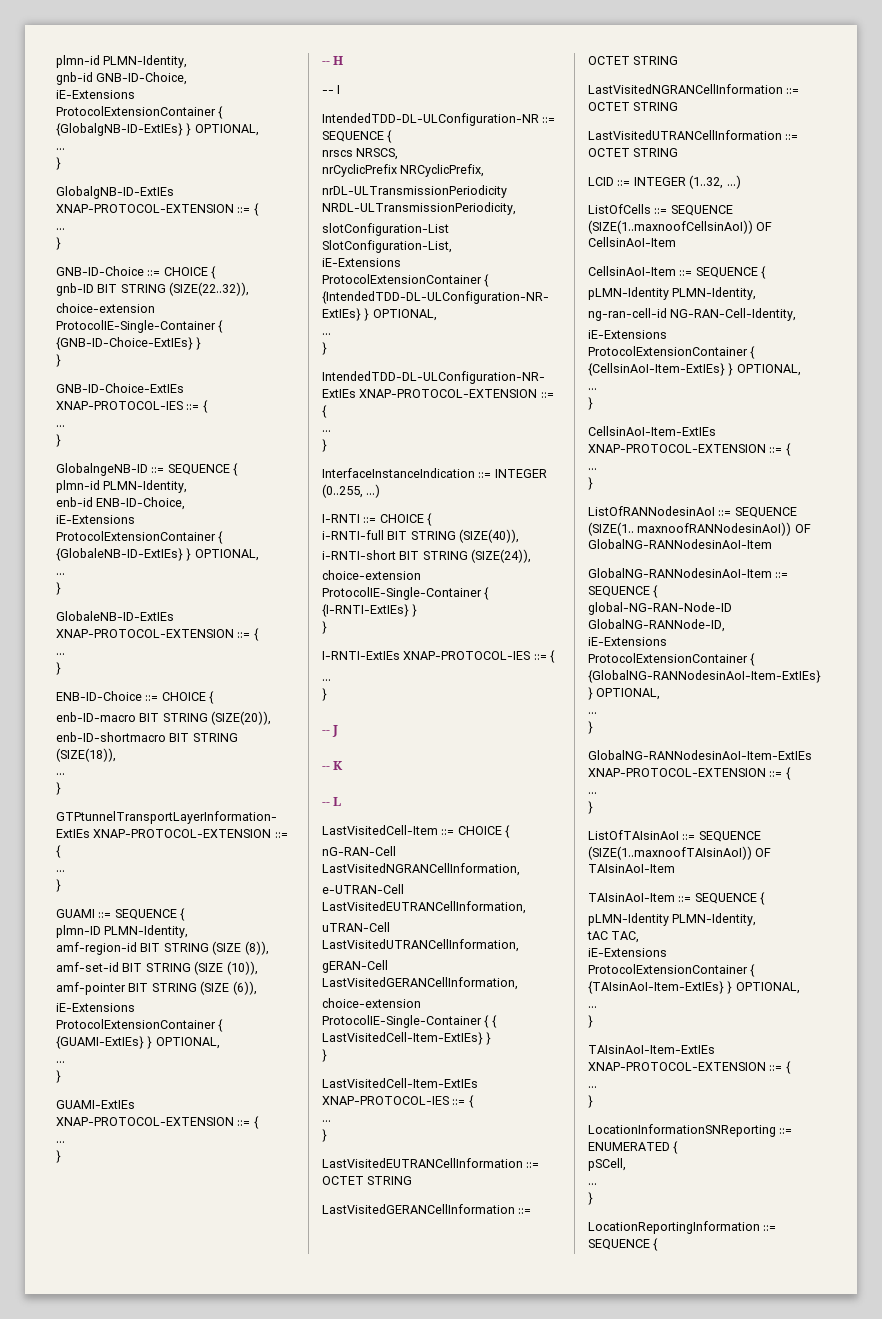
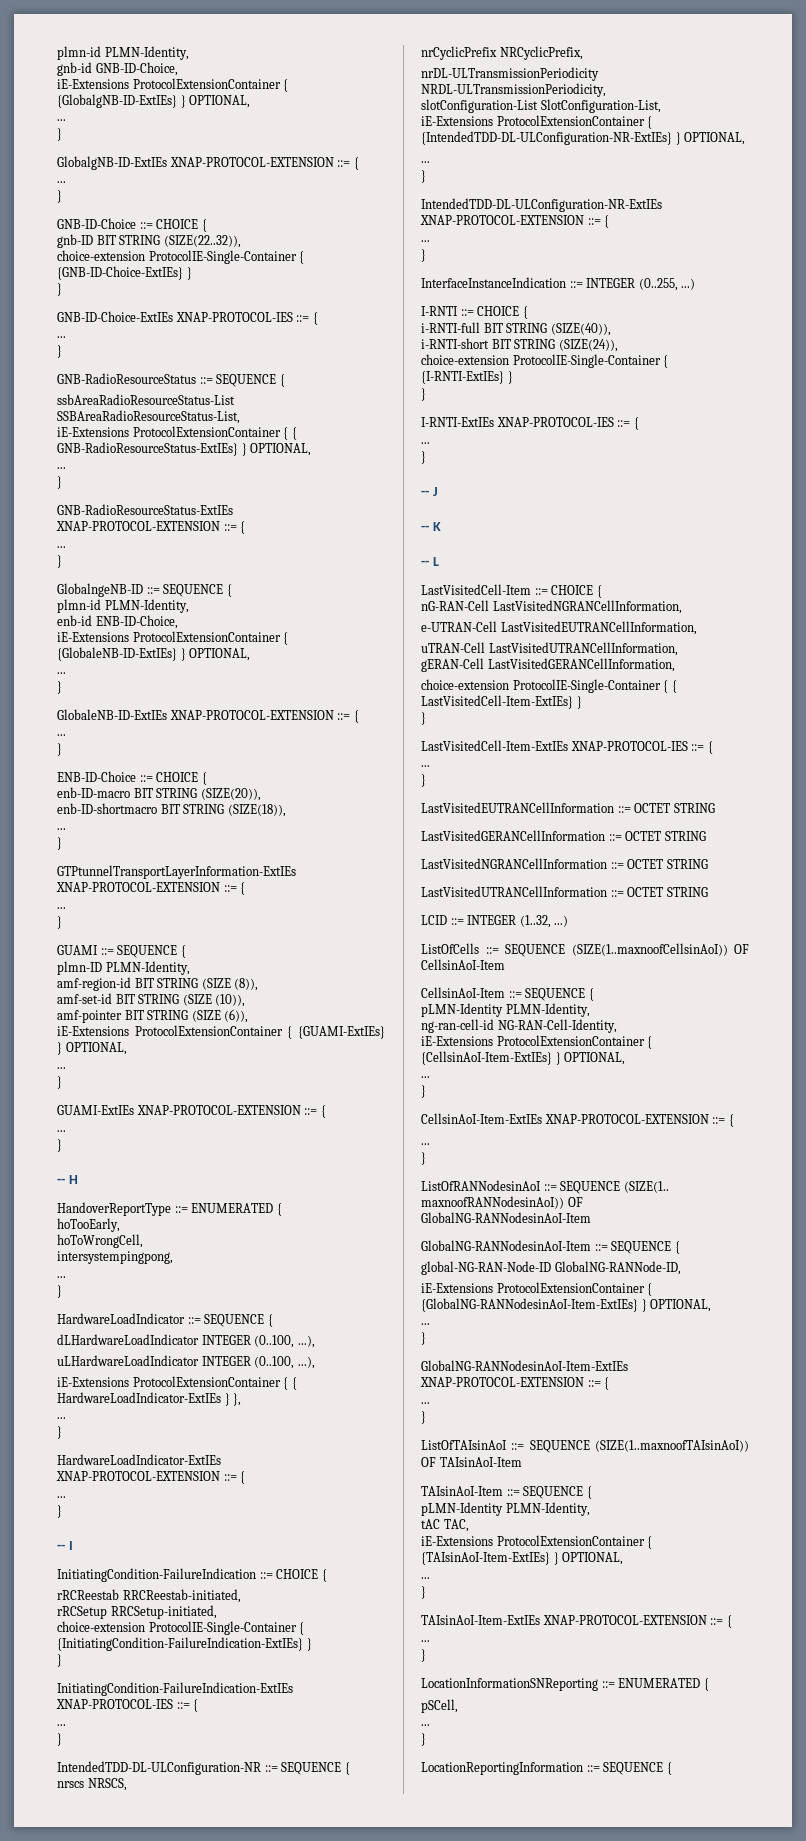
+ GNB-RadioResourceStatus ::= SEQUENCE {
+ ssbAreaRadioResourceStatus-List SSBAreaRadioResourceStatus-List,
+ iE-Extensions ProtocolExtensionContainer { { GNB-RadioResourceStatus-ExtIEs} } OPTIONAL,
+ ...
+ }
+ GNB-RadioResourceStatus-ExtIEs XNAP-PROTOCOL-EXTENSION ::= {
+ ...
+ }
+ HandoverReportType ::= ENUMERATED {
+ hoTooEarly,
+ hoToWrongCell,
+ intersystempingpong,
+ ...
+ }
+ HardwareLoadIndicator ::= SEQUENCE {
+ dLHardwareLoadIndicator INTEGER (0..100, ...),
+ uLHardwareLoadIndicator INTEGER (0..100, ...),
+ iE-Extensions ProtocolExtensionContainer { { HardwareLoadIndicator-ExtIEs } },
+ ...
+ }
+ HardwareLoadIndicator-ExtIEs XNAP-PROTOCOL-EXTENSION ::= {
+ ...
+ }
  -- I
+ InitiatingCondition-FailureIndication ::= CHOICE {
+ rRCReestab RRCReestab-initiated,
+ rRCSetup RRCSetup-initiated,
+ choice-extension ProtocolIE-Single-Container { {InitiatingCondition-FailureIndication-ExtIEs} }
+ }
+ InitiatingCondition-FailureIndication-ExtIEs XNAP-PROTOCOL-IES ::= {
+ ...
+ }

